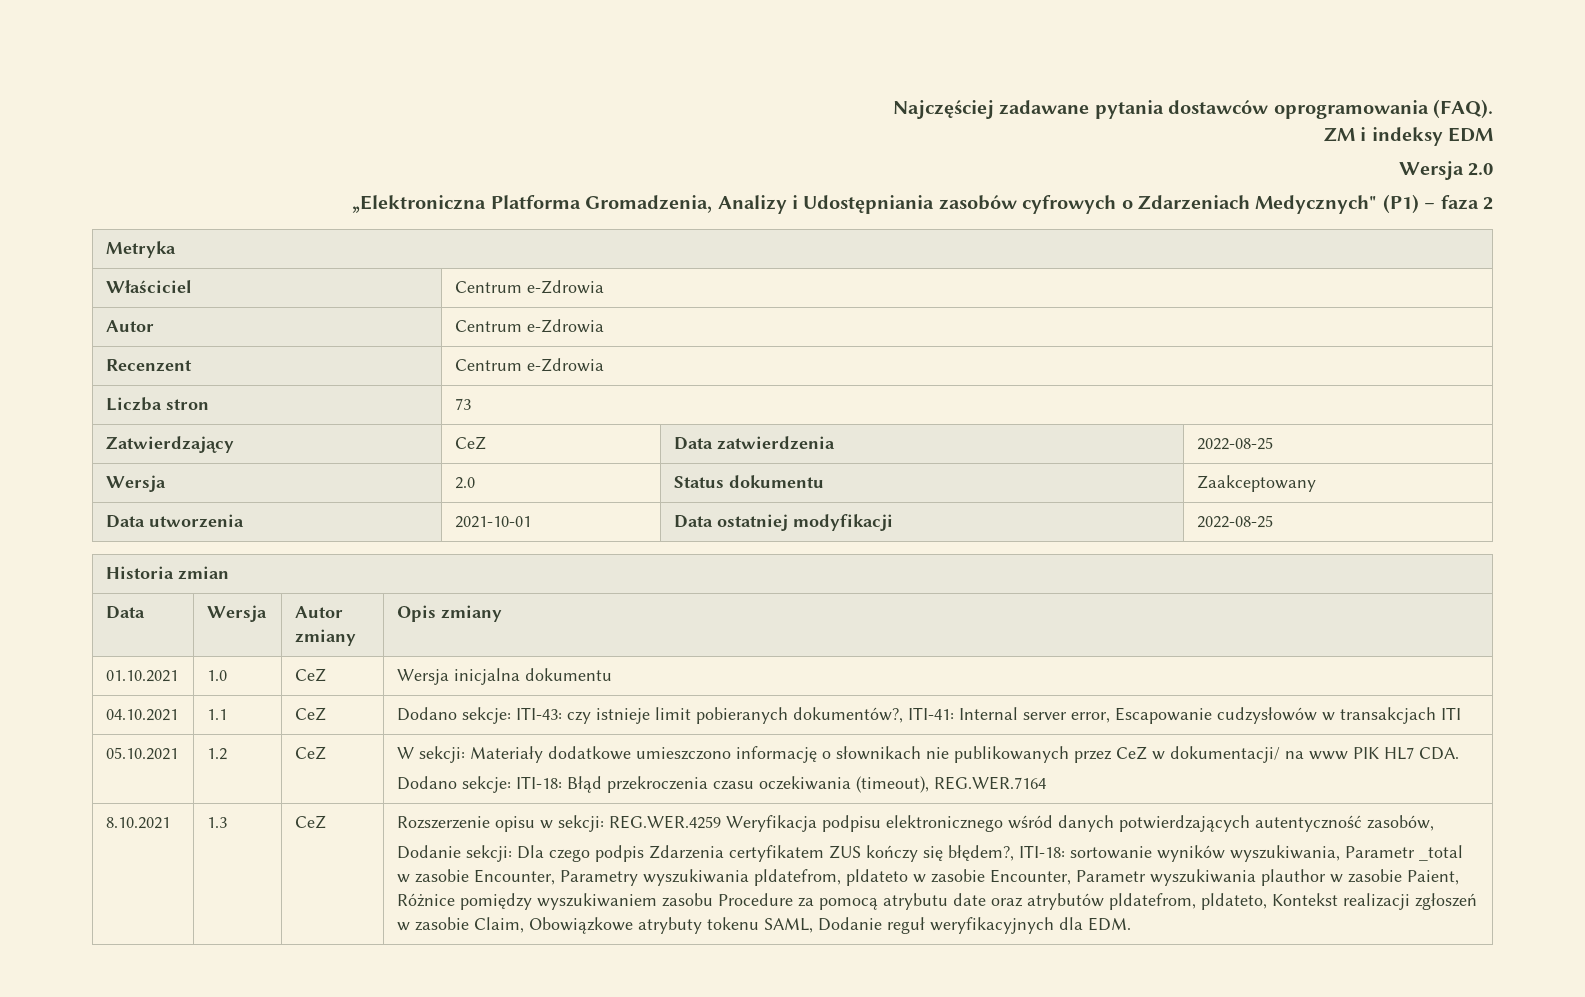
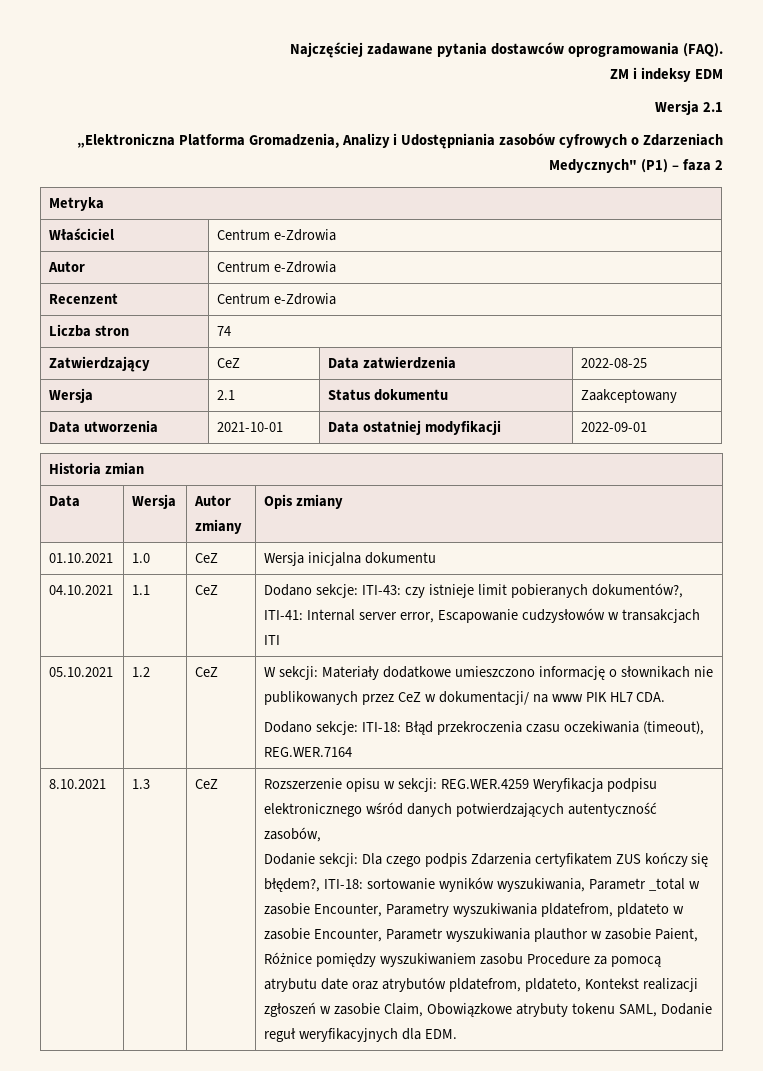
- Wersja 2.0
+ Wersja 2.1
- Liczba stron | 73
+ Liczba stron | 74
- Wersja | 2.0 | Status dokumentu | Zaakceptowany
+ Wersja | 2.1 | Status dokumentu | Zaakceptowany
- Data utworzenia | 2021-10-01 | Data ostatniej modyfikacji | 2022-08-25
+ Data utworzenia | 2021-10-01 | Data ostatniej modyfikacji | 2022-09-01

